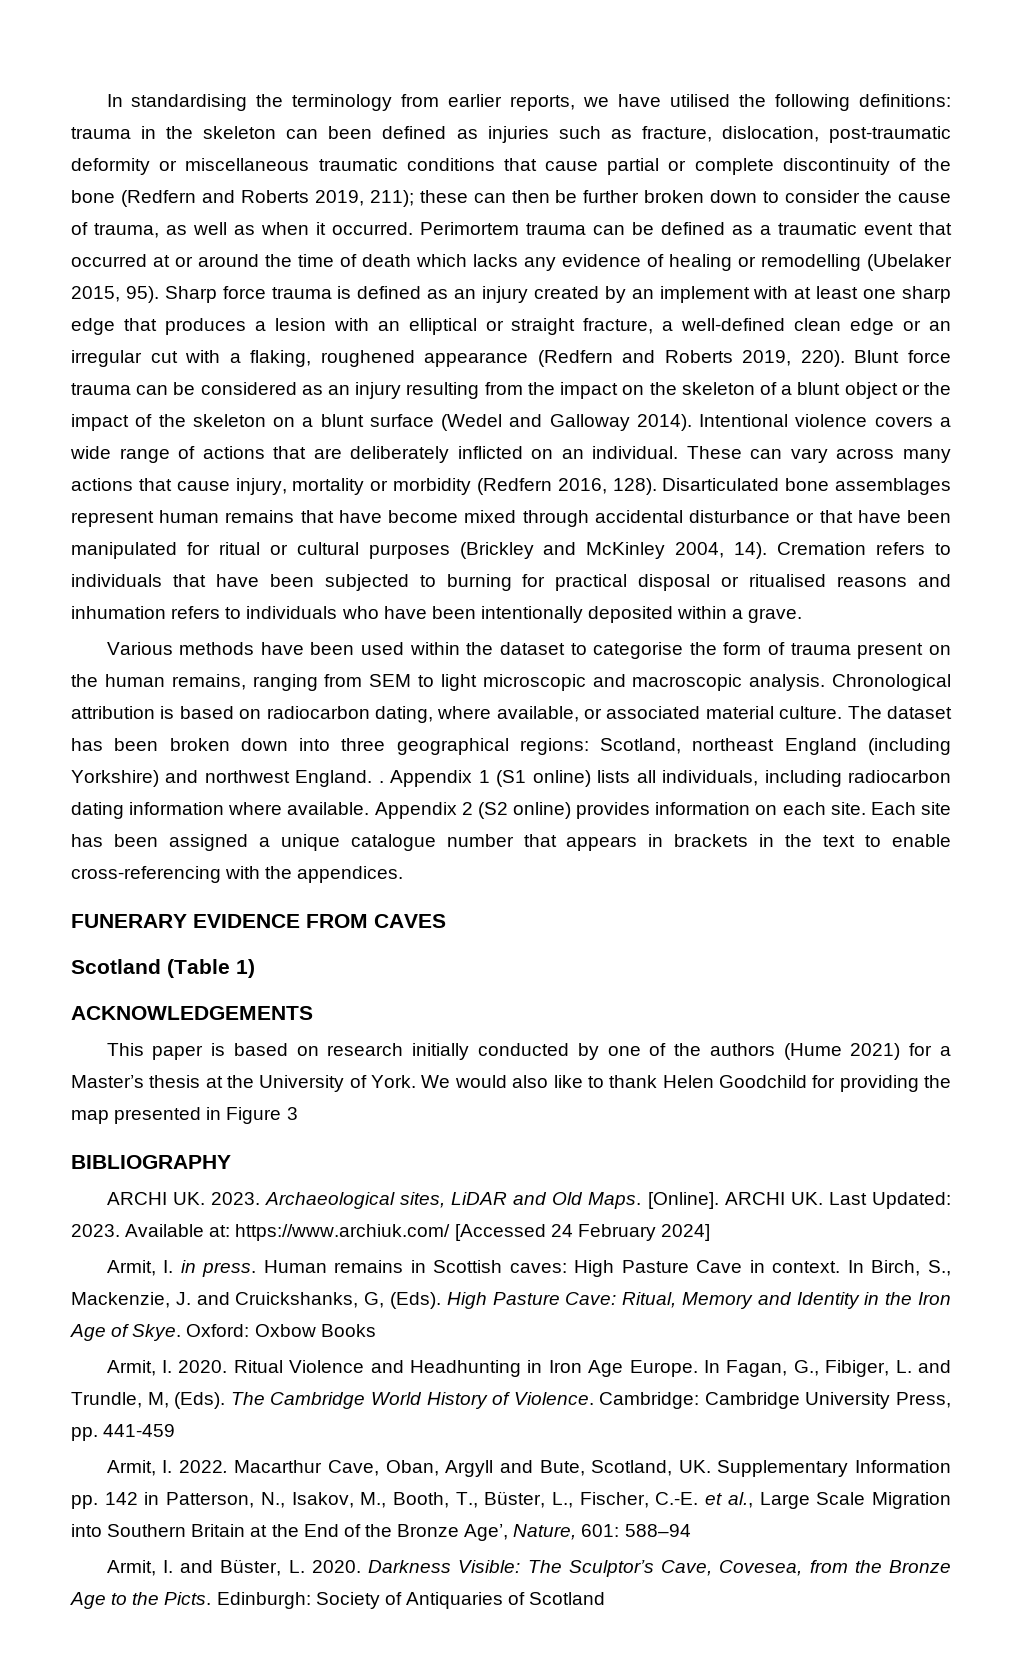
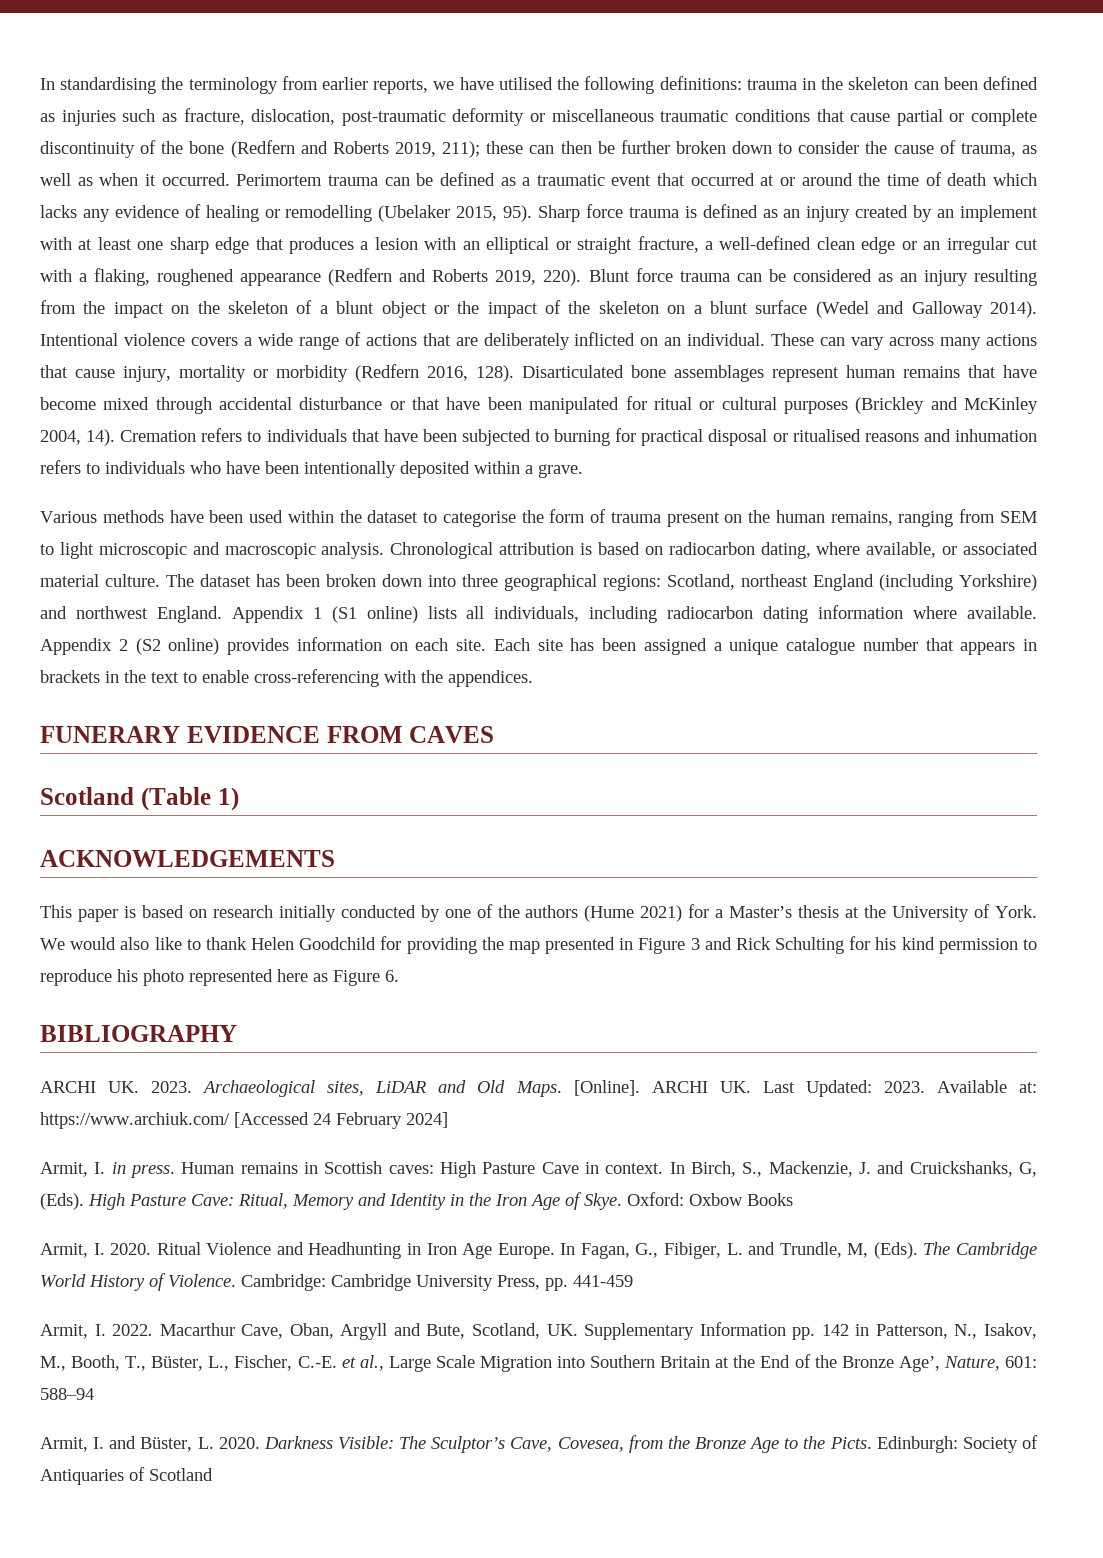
- The dataset has been broken down into three geographical regions: Scotland, northeast England (including Yorkshire) and northwest England. .
+ The dataset has been broken down into three geographical regions: Scotland, northeast England (including Yorkshire) and northwest England.
- We would also like to thank Helen Goodchild for providing the map presented in Figure 3
+ We would also like to thank Helen Goodchild for providing the map presented in Figure 3 and Rick Schulting for his kind permission to reproduce his photo represented here as Figure 6.

